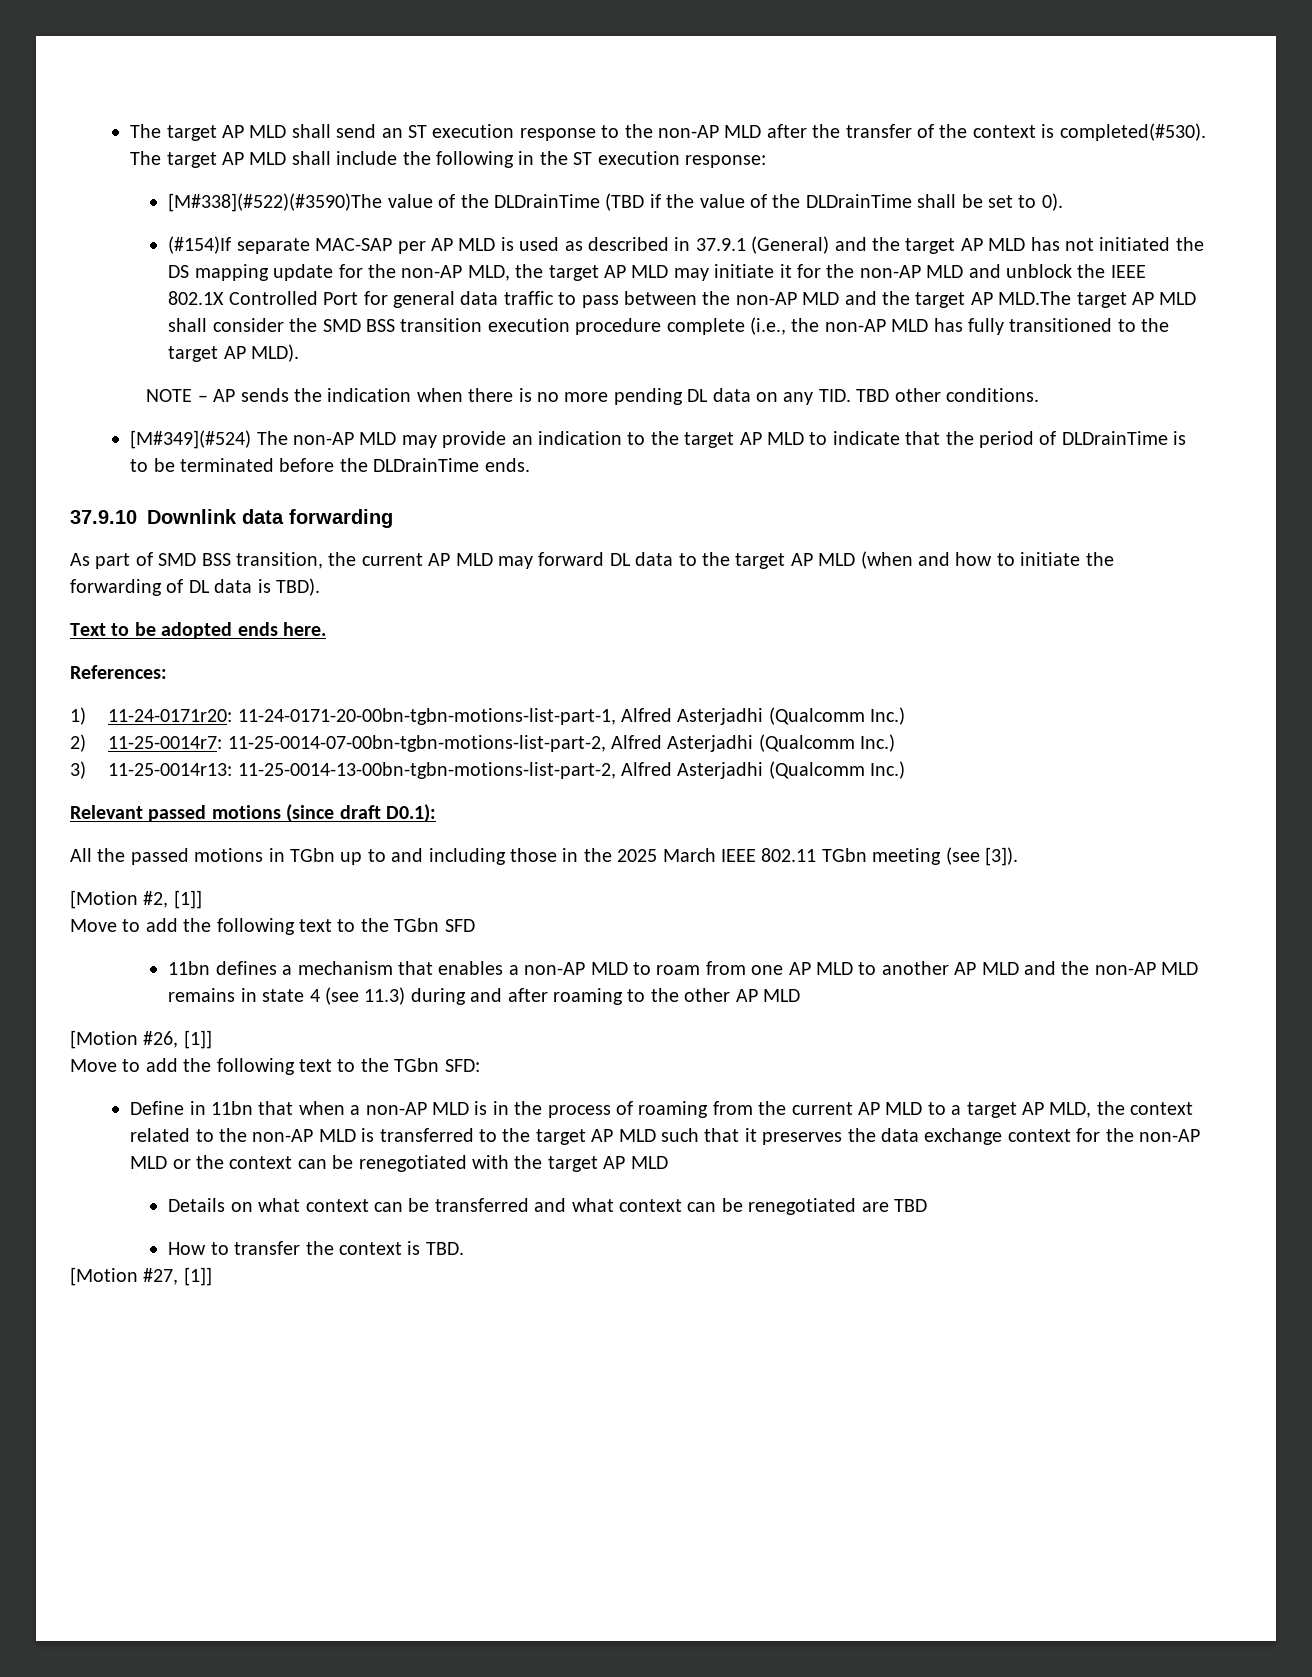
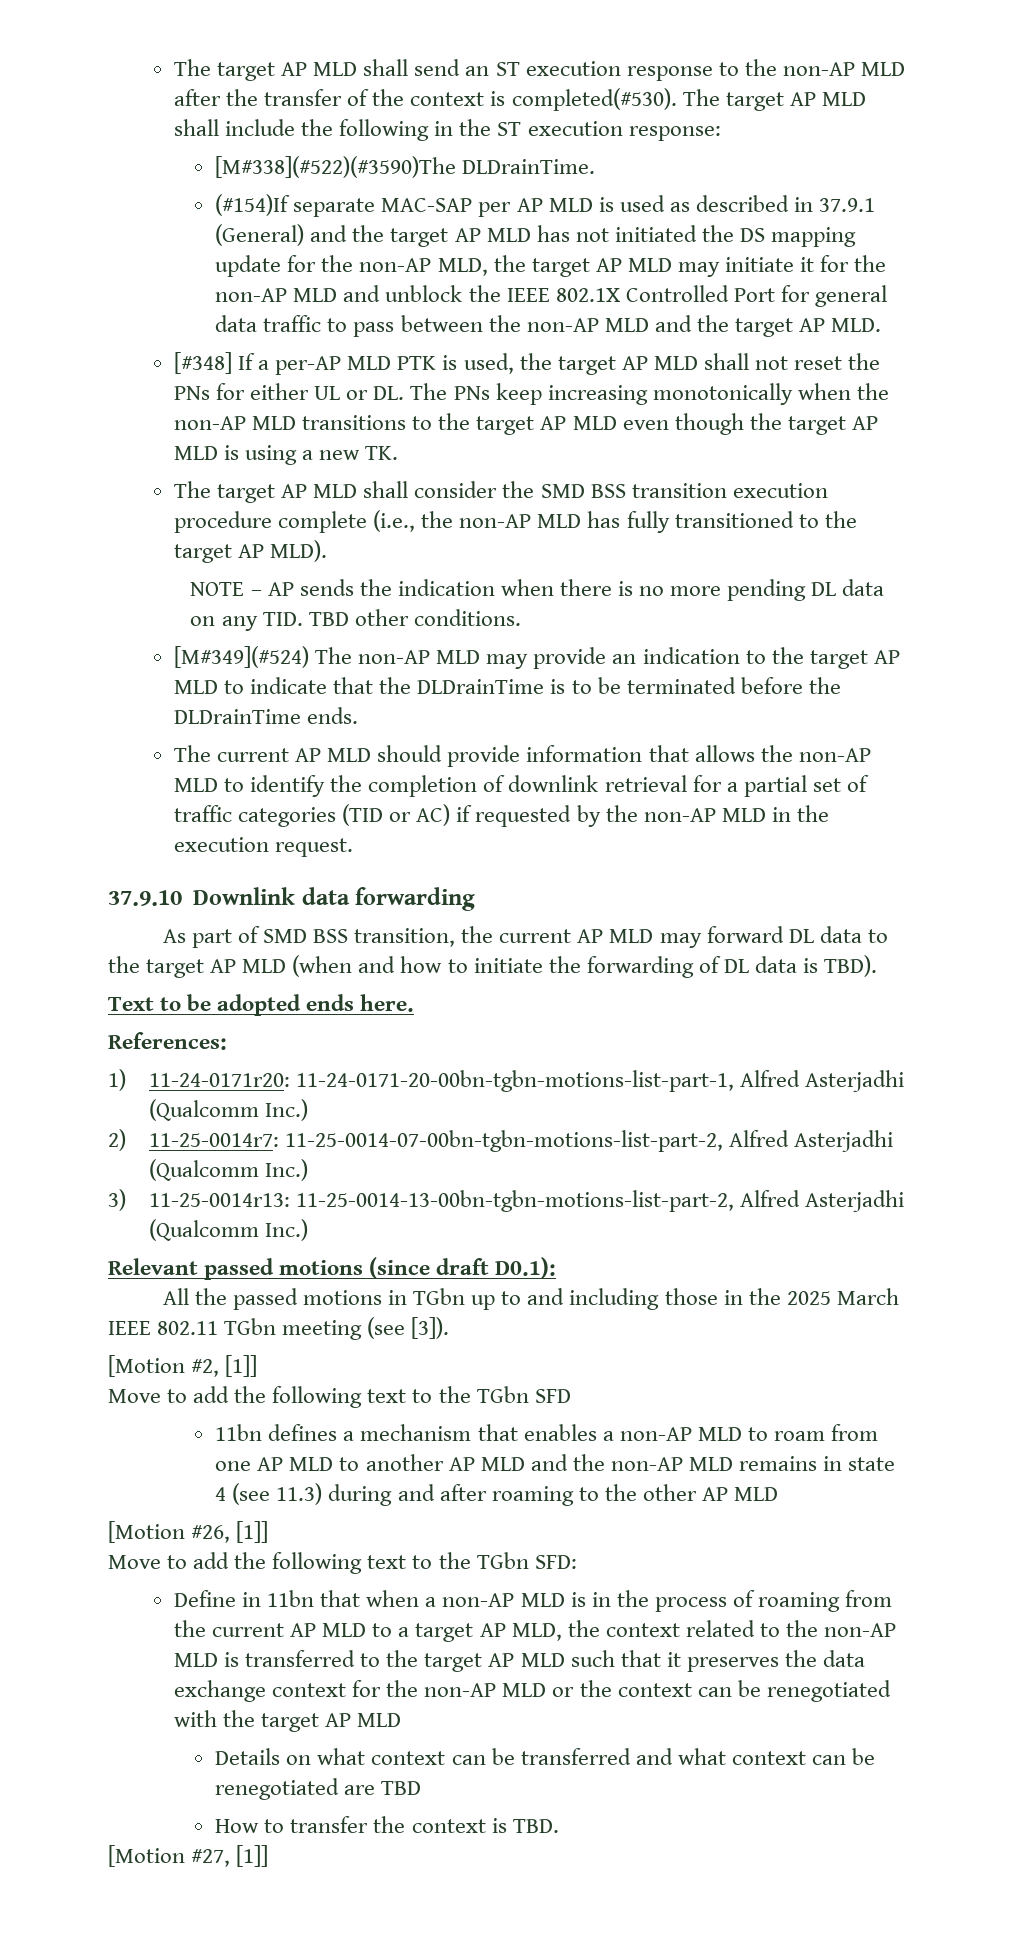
- [M#338](#522)(#3590)The value of the DLDrainTime (TBD if the value of the DLDrainTime shall be set to 0).
+ [M#338](#522)(#3590)The DLDrainTime.
- (#154)If separate MAC-SAP per AP MLD is used as described in 37.9.1 (General) and the target AP MLD has not initiated the DS mapping update for the non-AP MLD, the target AP MLD may initiate it for the non-AP MLD and unblock the IEEE 802.1X Controlled Port for general data traffic to pass between the non-AP MLD and the target AP MLD.The target AP MLD shall consider the SMD BSS transition execution procedure complete (i.e., the non-AP MLD has fully transitioned to the target AP MLD).
+ (#154)If separate MAC-SAP per AP MLD is used as described in 37.9.1 (General) and the target AP MLD has not initiated the DS mapping update for the non-AP MLD, the target AP MLD may initiate it for the non-AP MLD and unblock the IEEE 802.1X Controlled Port for general data traffic to pass between the non-AP MLD and the target AP MLD.
+ [#348] If a per-AP MLD PTK is used, the target AP MLD shall not reset the PNs for either UL or DL. The PNs keep increasing monotonically when the non-AP MLD transitions to the target AP MLD even though the target AP MLD is using a new TK.
+ The target AP MLD shall consider the SMD BSS transition execution procedure complete (i.e., the non-AP MLD has fully transitioned to the target AP MLD).
- [M#349](#524) The non-AP MLD may provide an indication to the target AP MLD to indicate that the period of DLDrainTime is to be terminated before the DLDrainTime ends.
+ [M#349](#524) The non-AP MLD may provide an indication to the target AP MLD to indicate that the DLDrainTime is to be terminated before the DLDrainTime ends.
+ The current AP MLD should provide information that allows the non-AP MLD to identify the completion of downlink retrieval for a partial set of traffic categories (TID or AC) if requested by the non-AP MLD in the execution request.

